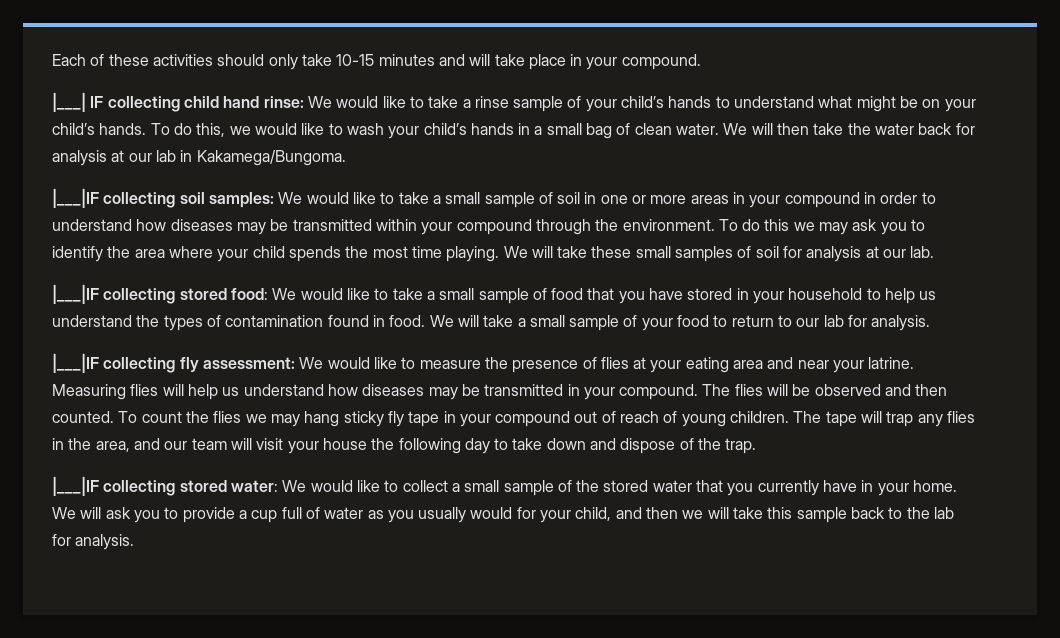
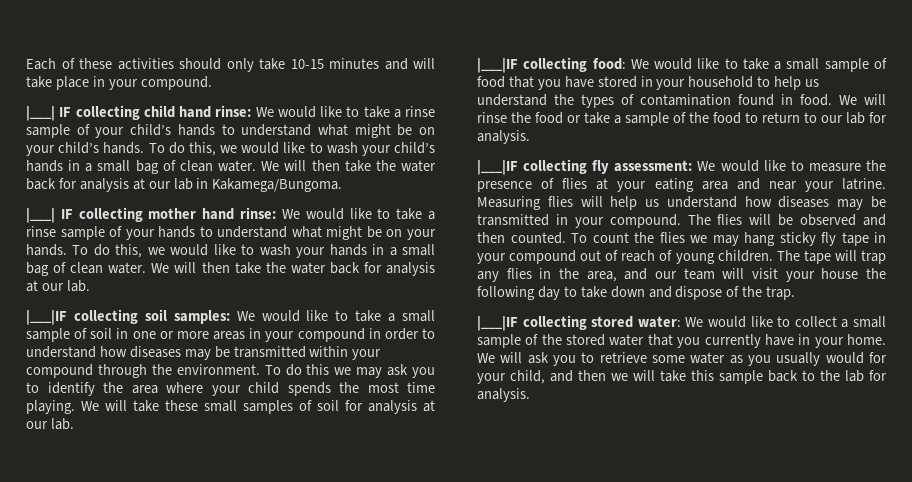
+ |___| IF collecting mother hand rinse: We would like to take a rinse sample of your hands to understand what might be on your hands. To do this, we would like to wash your hands in a small bag of clean water. We will then take the water back for analysis at our lab.
- |___|IF collecting stored food: We would like to take a small sample of food that you have stored in your household to help us understand the types of contamination found in food.
+ |___|IF collecting food: We would like to take a small sample of food that you have stored in your household to help us understand the types of contamination found in food.
- We will take a small sample of your food to return to our lab for analysis.
+ We will rinse the food or take a sample of the food to return to our lab for analysis.
- We will ask you to provide a cup full of water as you usually would for your child, and then we will take this sample back to the lab for analysis.
+ We will ask you to retrieve some water as you usually would for your child, and then we will take this sample back to the lab for analysis.

